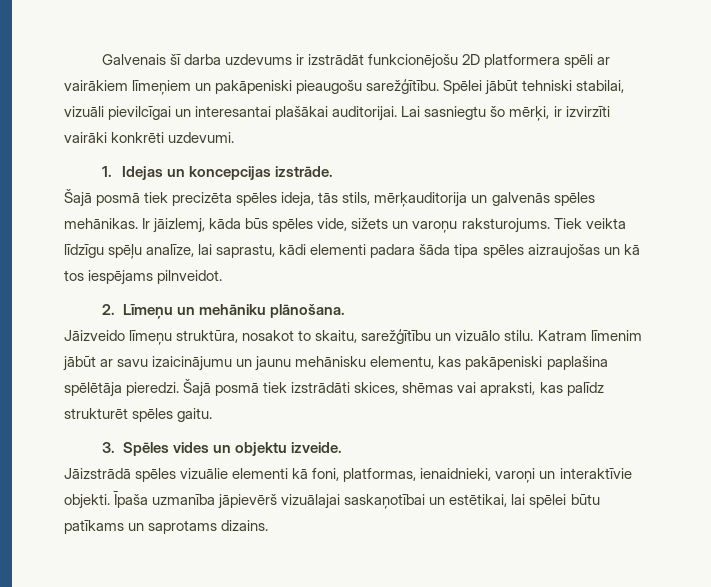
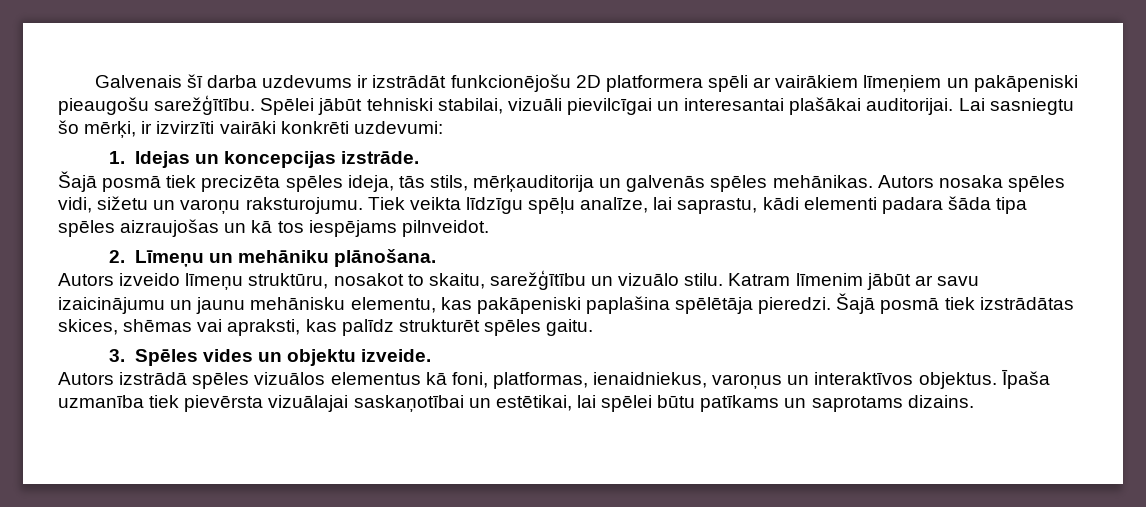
- Lai sasniegtu šo mērķi, ir izvirzīti vairāki konkrēti uzdevumi.
+ Lai sasniegtu šo mērķi, ir izvirzīti vairāki konkrēti uzdevumi:
- Ir jāizlemj, kāda būs spēles vide, sižets un varoņu raksturojums.
+ Autors nosaka spēles vidi, sižetu un varoņu raksturojumu.
- Jāizveido līmeņu struktūra, nosakot to skaitu, sarežģītību un vizuālo stilu.
+ Autors izveido līmeņu struktūru, nosakot to skaitu, sarežģītību un vizuālo stilu.
- Šajā posmā tiek izstrādāti skices, shēmas vai apraksti, kas palīdz strukturēt spēles gaitu.
+ Šajā posmā tiek izstrādātas skices, shēmas vai apraksti, kas palīdz strukturēt spēles gaitu.
- Jāizstrādā spēles vizuālie elementi kā foni, platformas, ienaidnieki, varoņi un interaktīvie objekti. Īpaša uzmanība jāpievērš vizuālajai saskaņotībai un estētikai, lai spēlei būtu patīkams un saprotams dizains.
+ Autors izstrādā spēles vizuālos elementus kā foni, platformas, ienaidniekus, varoņus un interaktīvos objektus. Īpaša uzmanība tiek pievērsta vizuālajai saskaņotībai un estētikai, lai spēlei būtu patīkams un saprotams dizains.

